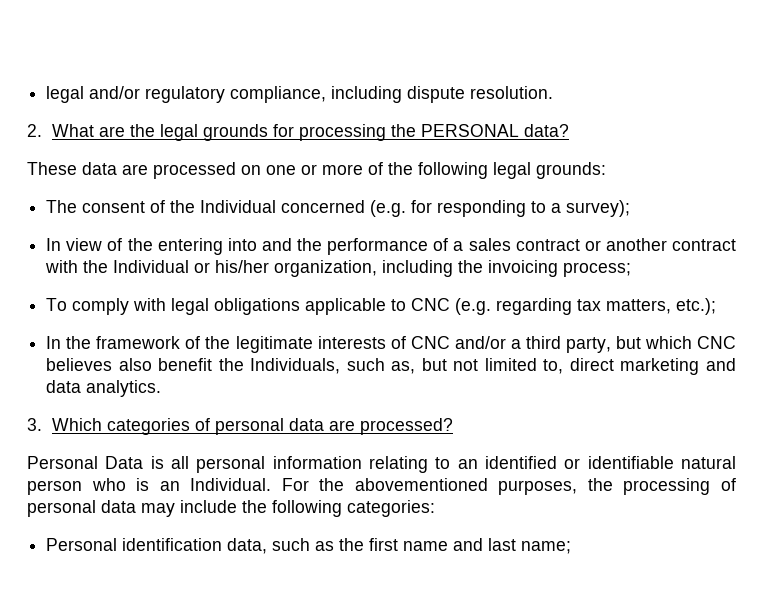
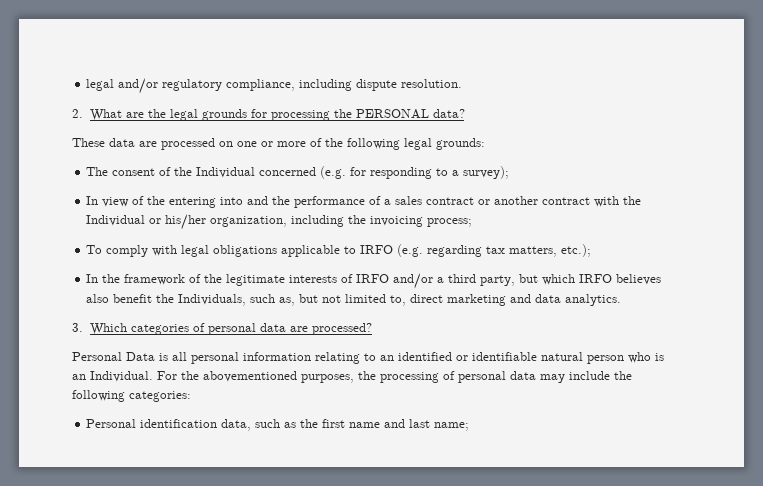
- To comply with legal obligations applicable to CNC (e.g. regarding tax matters, etc.);
+ To comply with legal obligations applicable to IRFO (e.g. regarding tax matters, etc.);
- In the framework of the legitimate interests of CNC and/or a third party, but which CNC believes also benefit the Individuals, such as, but not limited to, direct marketing and data analytics.
+ In the framework of the legitimate interests of IRFO and/or a third party, but which IRFO believes also benefit the Individuals, such as, but not limited to, direct marketing and data analytics.

